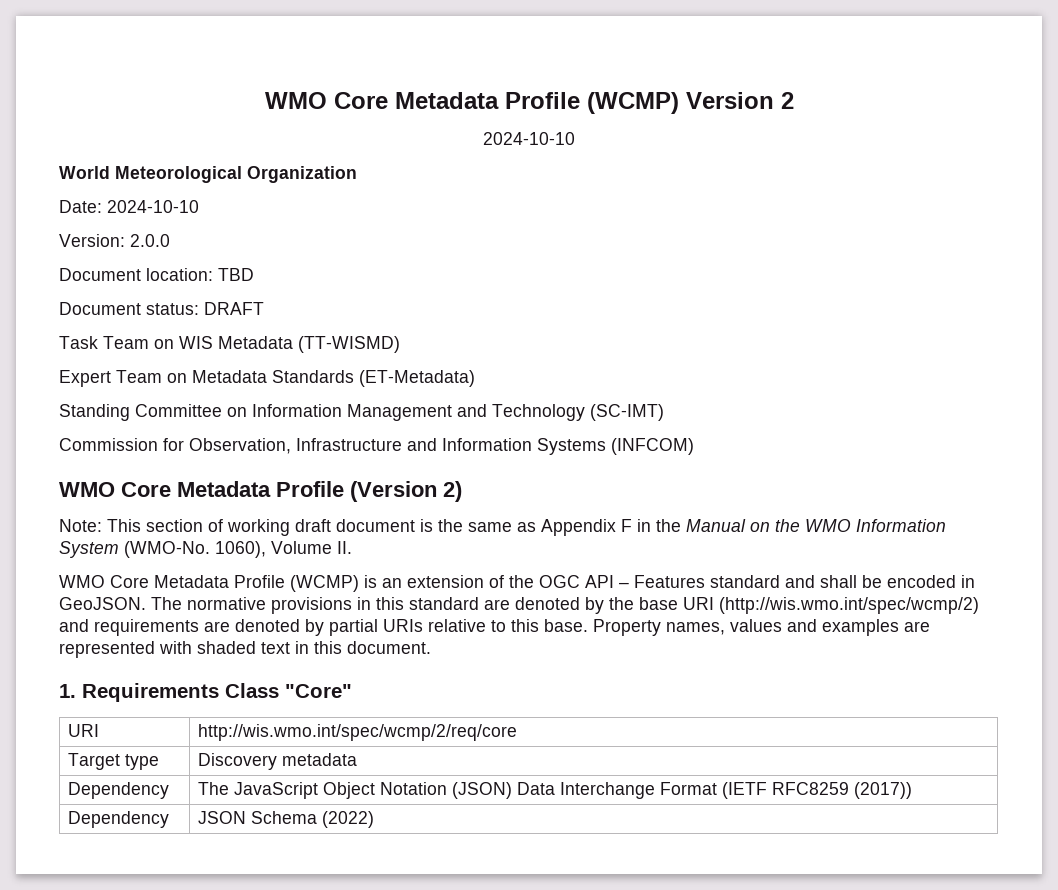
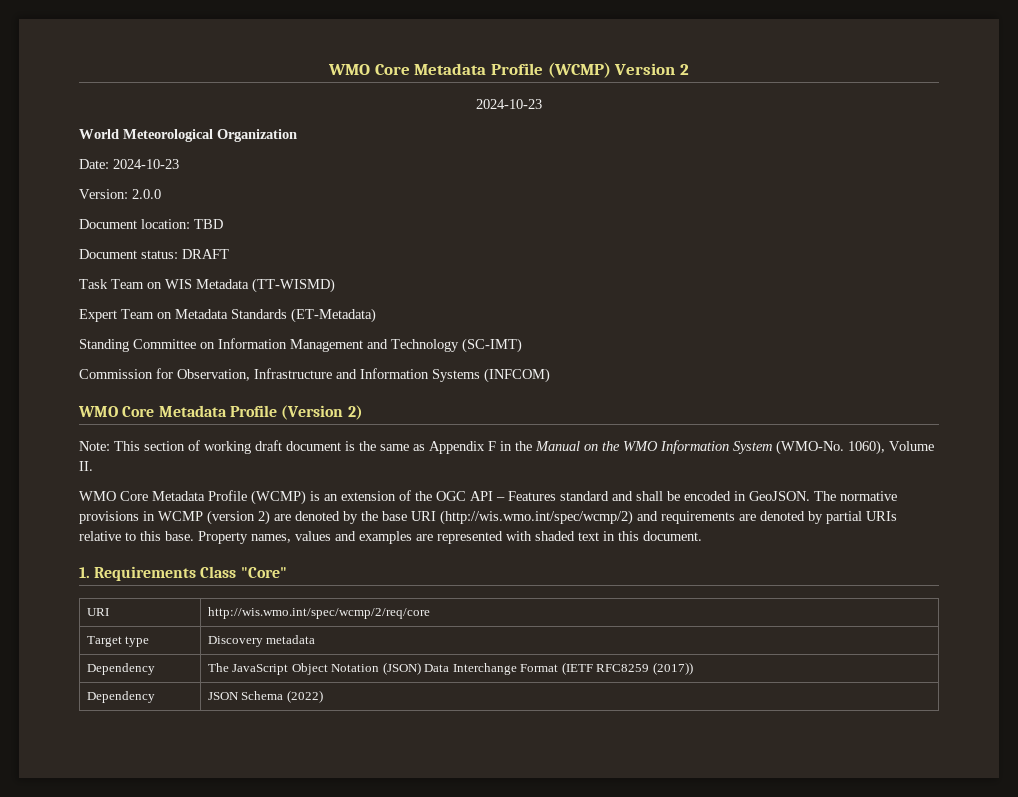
  WMO Core Metadata Profile (WCMP) Version 2
- 2024-10-10
+ 2024-10-23
- Date: 2024-10-10
+ Date: 2024-10-23
- The normative provisions in this standard are denoted by the base URI (http://wis.wmo.int/spec/wcmp/2) and requirements are denoted by partial URIs relative to this base.
+ The normative provisions in WCMP (version 2) are denoted by the base URI (http://wis.wmo.int/spec/wcmp/2) and requirements are denoted by partial URIs relative to this base.

